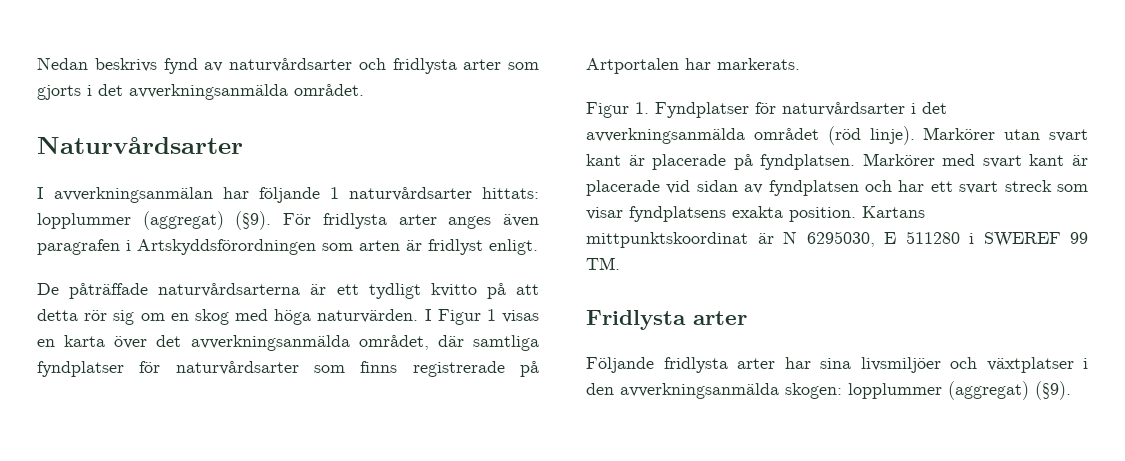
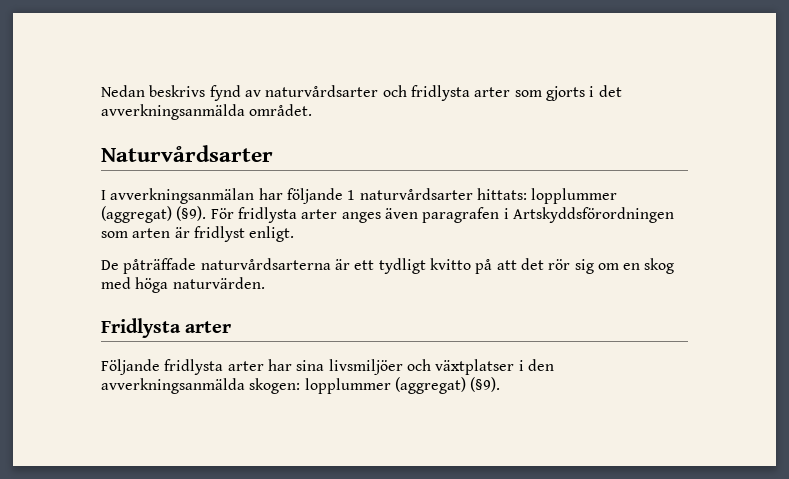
- De påträffade naturvårdsarterna är ett tydligt kvitto på att detta rör sig om en skog med höga naturvärden. I Figur 1 visas en karta över det avverkningsanmälda området, där samtliga fyndplatser för naturvårdsarter som finns registrerade på Artportalen har markerats.
- Figur 1. Fyndplatser för naturvårdsarter i det avverkningsanmälda området (röd linje). Markörer utan svart kant är placerade på fyndplatsen. Markörer med svart kant är placerade vid sidan av fyndplatsen och har ett svart streck som visar fyndplatsens exakta position. Kartans mittpunktskoordinat är N 6295030, E 511280 i SWEREF 99 TM.
+ De påträffade naturvårdsarterna är ett tydligt kvitto på att det rör sig om en skog med höga naturvärden.

